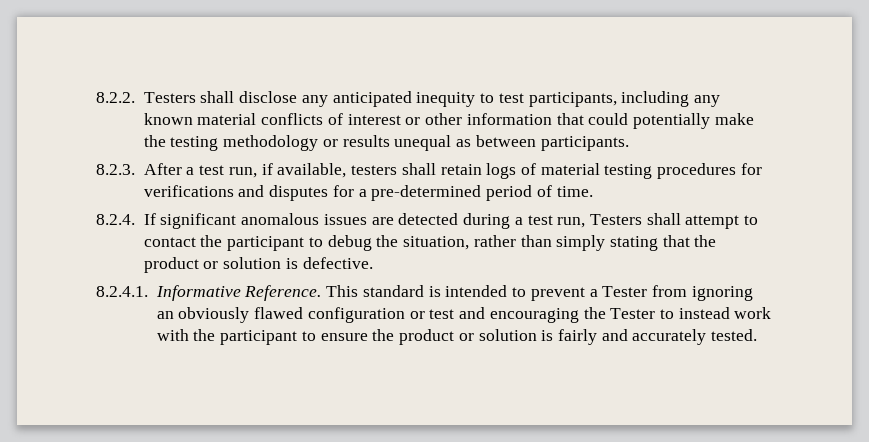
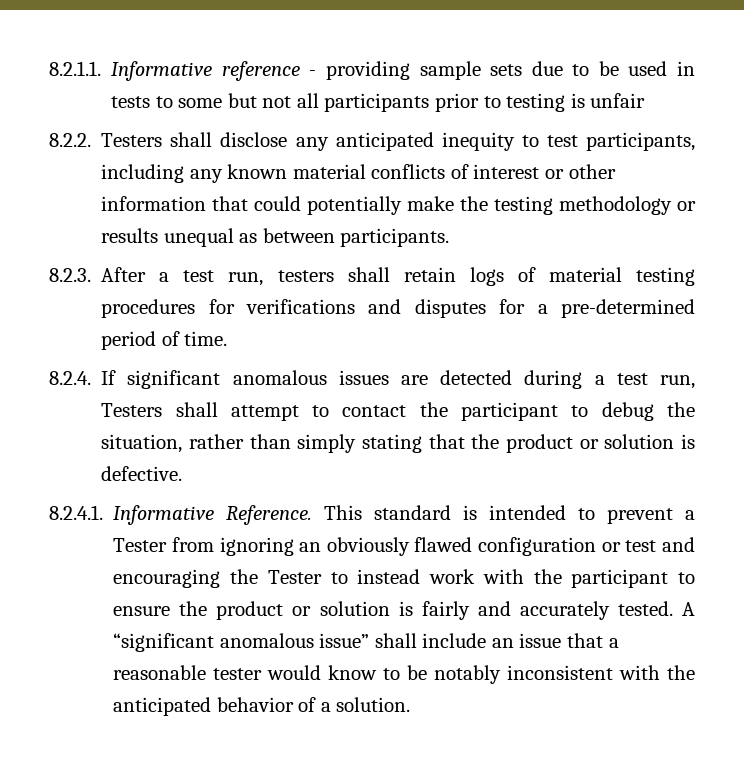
+ 8.2.1.1. Informative reference - providing sample sets due to be used in tests to some but not all participants prior to testing is unfair
- 8.2.3. After a test run, if available, testers shall retain logs of material testing procedures for verifications and disputes for a pre-determined period of time.
+ 8.2.3. After a test run, testers shall retain logs of material testing procedures for verifications and disputes for a pre-determined period of time.
+ A “significant anomalous issue” shall include an issue that a reasonable tester would know to be notably inconsistent with the anticipated behavior of a solution.

